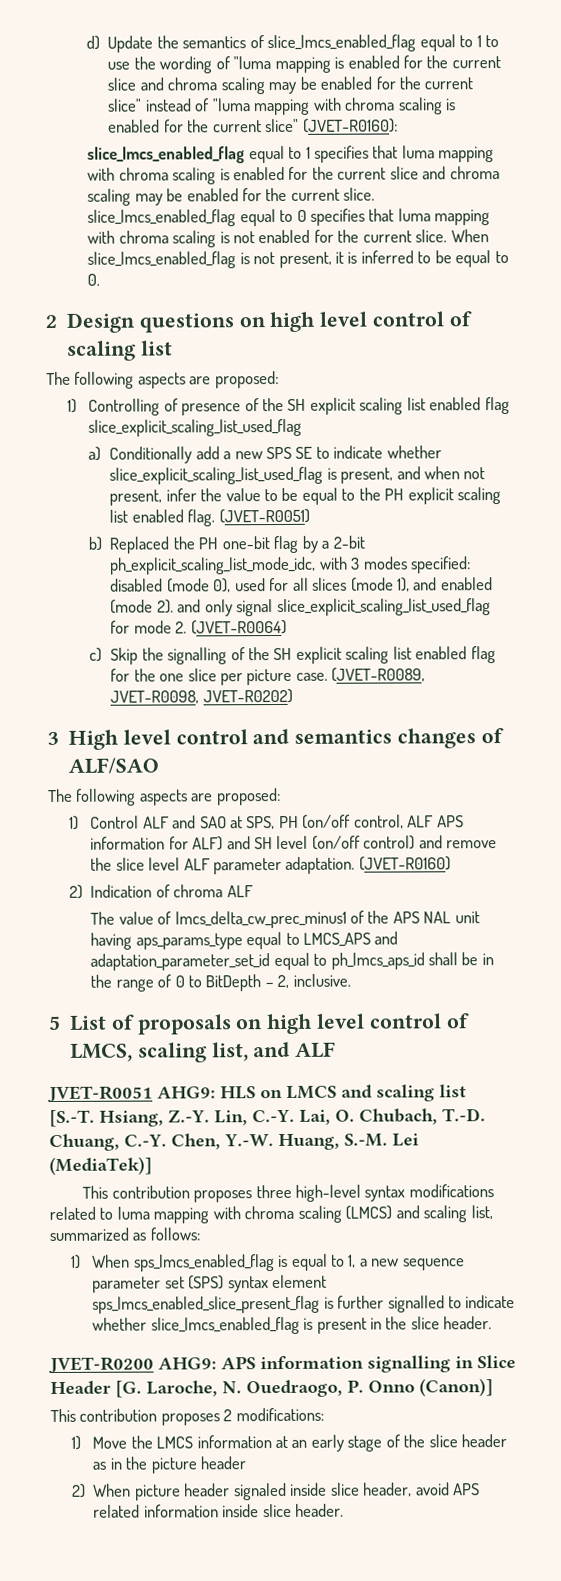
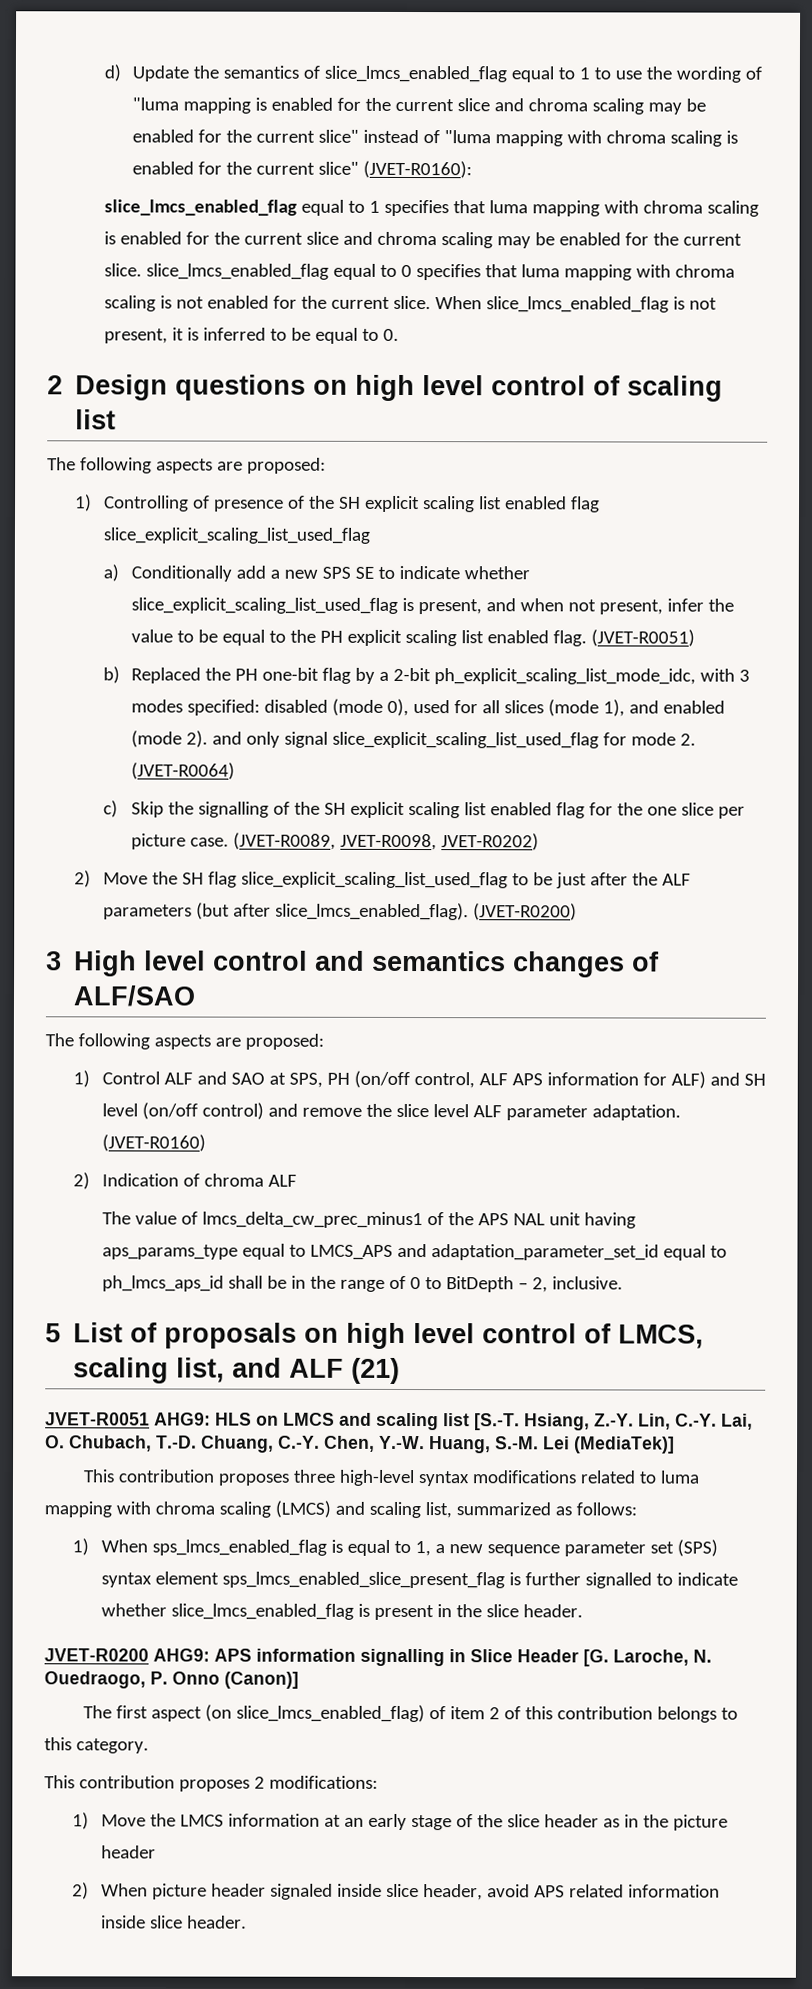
+ 2) Move the SH flag slice_explicit_scaling_list_used_flag to be just after the ALF parameters (but after slice_lmcs_enabled_flag). (JVET-R0200)
- 5 List of proposals on high level control of LMCS, scaling list, and ALF
+ 5 List of proposals on high level control of LMCS, scaling list, and ALF (21)
+ The first aspect (on slice_lmcs_enabled_flag) of item 2 of this contribution belongs to this category.

